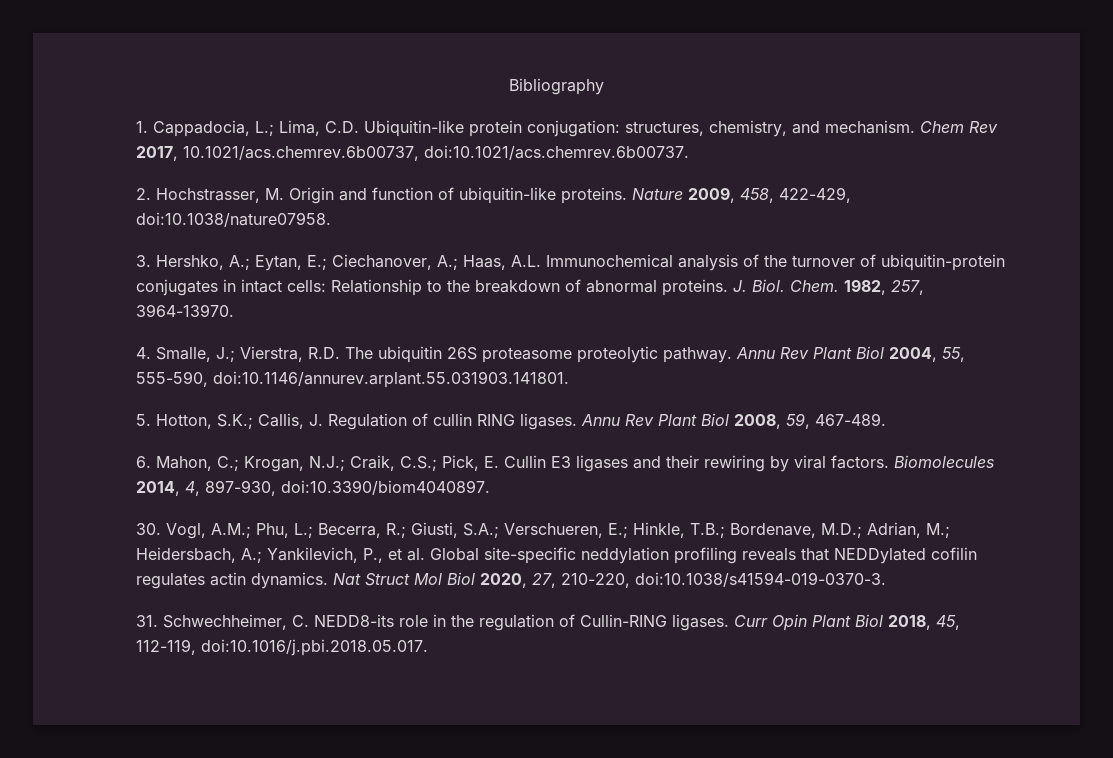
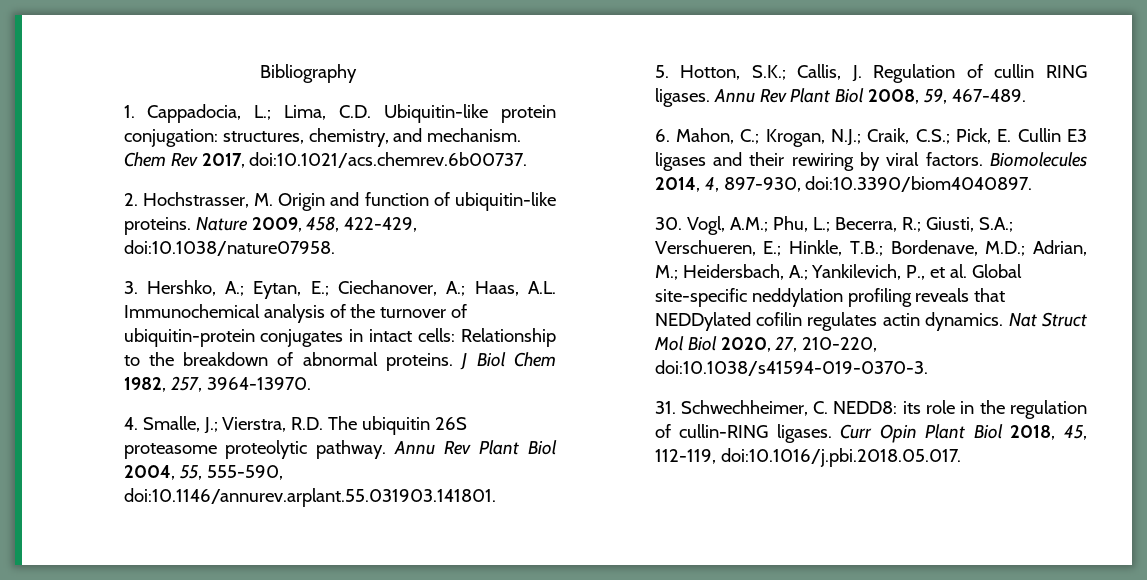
- Chem Rev 2017, 10.1021/acs.chemrev.6b00737, doi:10.1021/acs.chemrev.6b00737.
+ Chem Rev 2017, doi:10.1021/acs.chemrev.6b00737.
- J. Biol. Chem. 1982, 257, 3964-13970.
+ J Biol Chem 1982, 257, 3964-13970.
- 31. Schwechheimer, C. NEDD8-its role in the regulation of Cullin-RING ligases.
+ 31. Schwechheimer, C. NEDD8: its role in the regulation of cullin-RING ligases.

